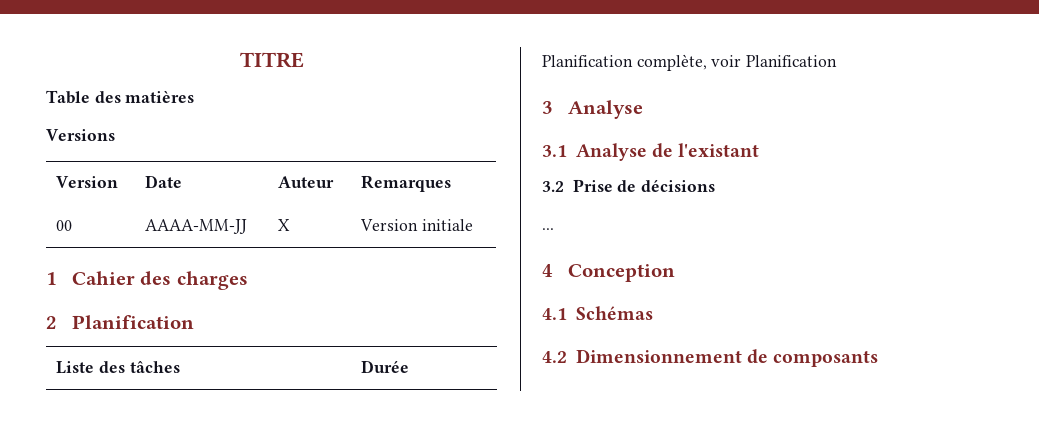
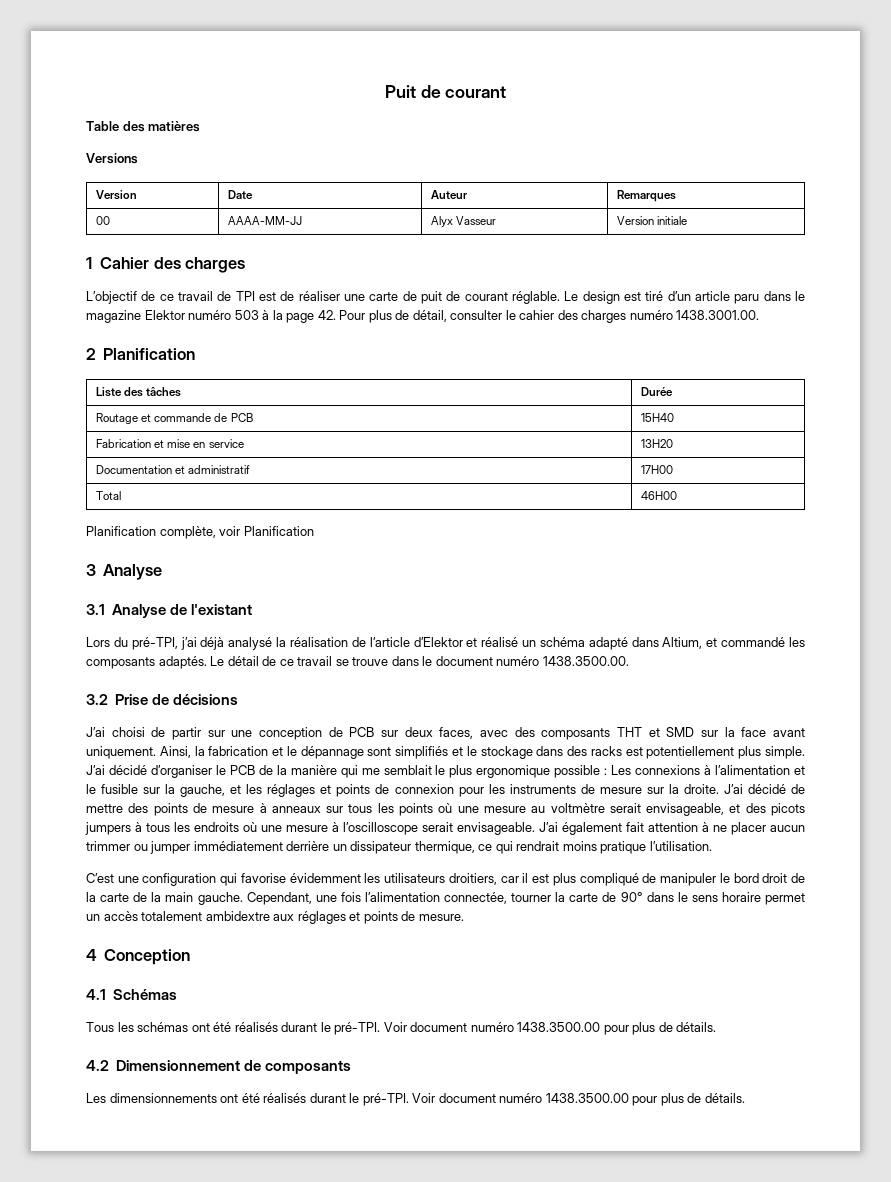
- TITRE
+ Puit de courant
- 00 | AAAA-MM-JJ | X | Version initiale
+ 00 | AAAA-MM-JJ | Alyx Vasseur | Version initiale
+ L’objectif de ce travail de TPI est de réaliser une carte de puit de courant réglable. Le design est tiré d’un article paru dans le magazine Elektor numéro 503 à la page 42. Pour plus de détail, consulter le cahier des charges numéro 1438.3001.00.
+ Routage et commande de PCB | 15H40
+ Fabrication et mise en service | 13H20
+ Documentation et administratif | 17H00
+ Total | 46H00
+ Lors du pré-TPI, j’ai déjà analysé la réalisation de l’article d’Elektor et réalisé un schéma adapté dans Altium, et commandé les composants adaptés. Le détail de ce travail se trouve dans le document numéro 1438.3500.00.
  3.2 Prise de décisions
- ...
+ J’ai choisi de partir sur une conception de PCB sur deux faces, avec des composants THT et SMD sur la face avant uniquement. Ainsi, la fabrication et le dépannage sont simplifiés et le stockage dans des racks est potentiellement plus simple. J’ai décidé d’organiser le PCB de la manière qui me semblait le plus ergonomique possible : Les connexions à l’alimentation et le fusible sur la gauche, et les réglages et points de connexion pour les instruments de mesure sur la droite. J’ai décidé de mettre des points de mesure à anneaux sur tous les points où une mesure au voltmètre serait envisageable, et des picots jumpers à tous les endroits où une mesure à l’oscilloscope serait envisageable. J’ai également fait attention à ne placer aucun trimmer ou jumper immédiatement derrière un dissipateur thermique, ce qui rendrait moins pratique l’utilisation.
+ C’est une configuration qui favorise évidemment les utilisateurs droitiers, car il est plus compliqué de manipuler le bord droit de la carte de la main gauche. Cependant, une fois l’alimentation connectée, tourner la carte de 90° dans le sens horaire permet un accès totalement ambidextre aux réglages et points de mesure.
  4 Conception
  4.1 Schémas
+ Tous les schémas ont été réalisés durant le pré-TPI. Voir document numéro 1438.3500.00 pour plus de détails.
  4.2 Dimensionnement de composants
+ Les dimensionnements ont été réalisés durant le pré-TPI. Voir document numéro 1438.3500.00 pour plus de détails.

